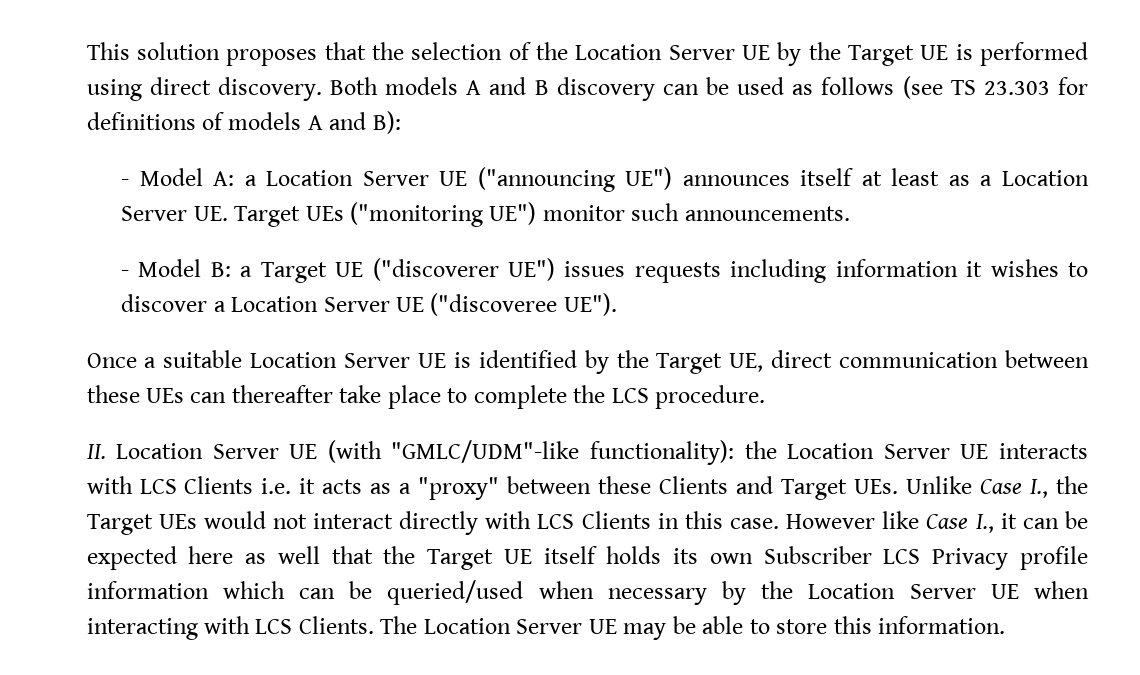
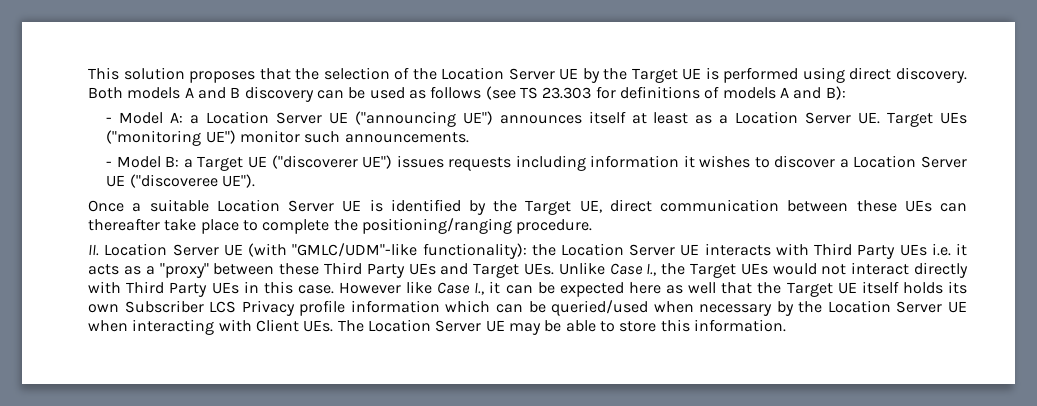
- Once a suitable Location Server UE is identified by the Target UE, direct communication between these UEs can thereafter take place to complete the LCS procedure.
+ Once a suitable Location Server UE is identified by the Target UE, direct communication between these UEs can thereafter take place to complete the positioning/ranging procedure.
- II. Location Server UE (with "GMLC/UDM"-like functionality): the Location Server UE interacts with LCS Clients i.e. it acts as a "proxy" between these Clients and Target UEs. Unlike Case I., the Target UEs would not interact directly with LCS Clients in this case.
+ II. Location Server UE (with "GMLC/UDM"-like functionality): the Location Server UE interacts with Third Party UEs i.e. it acts as a "proxy" between these Third Party UEs and Target UEs. Unlike Case I., the Target UEs would not interact directly with Third Party UEs in this case.
- However like Case I., it can be expected here as well that the Target UE itself holds its own Subscriber LCS Privacy profile information which can be queried/used when necessary by the Location Server UE when interacting with LCS Clients. The Location Server UE may be able to store this information.
+ However like Case I., it can be expected here as well that the Target UE itself holds its own Subscriber LCS Privacy profile information which can be queried/used when necessary by the Location Server UE when interacting with Client UEs. The Location Server UE may be able to store this information.

